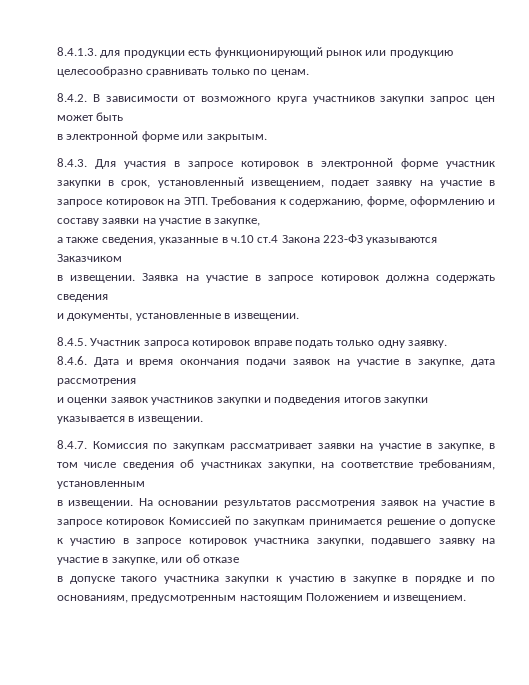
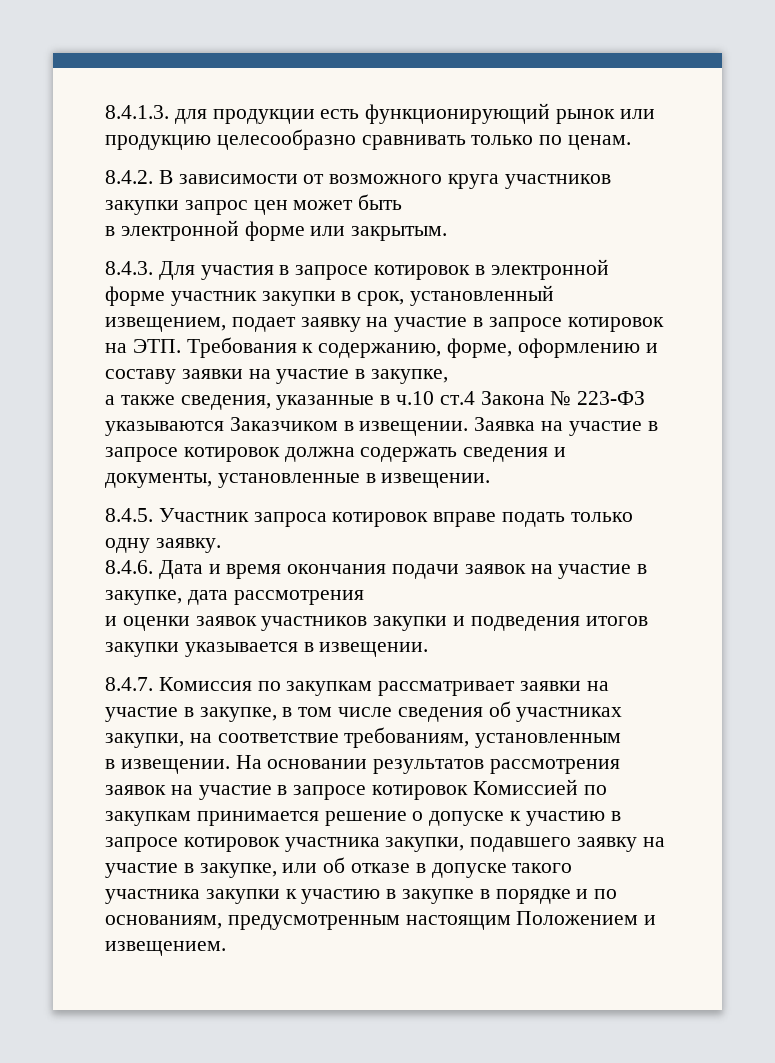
- а также сведения, указанные в ч.10 ст.4 Закона 223-ФЗ указываются Заказчиком
- в извещении.
+ а также сведения, указанные в ч.10 ст.4 Закона № 223-ФЗ указываются Заказчиком в извещении.
- Заявка на участие в запросе котировок должна содержать сведения
- и документы, установленные в извещении.
+ Заявка на участие в запросе котировок должна содержать сведения и документы, установленные в извещении.
- На основании результатов рассмотрения заявок на участие в запросе котировок Комиссией по закупкам принимается решение о допуске к участию в запросе котировок участника закупки, подавшего заявку на участие в закупке, или об отказе
- в допуске такого участника закупки к участию в закупке в порядке и по основаниям, предусмотренным настоящим Положением и извещением.
+ На основании результатов рассмотрения заявок на участие в запросе котировок Комиссией по закупкам принимается решение о допуске к участию в запросе котировок участника закупки, подавшего заявку на участие в закупке, или об отказе в допуске такого участника закупки к участию в закупке в порядке и по основаниям, предусмотренным настоящим Положением и извещением.

